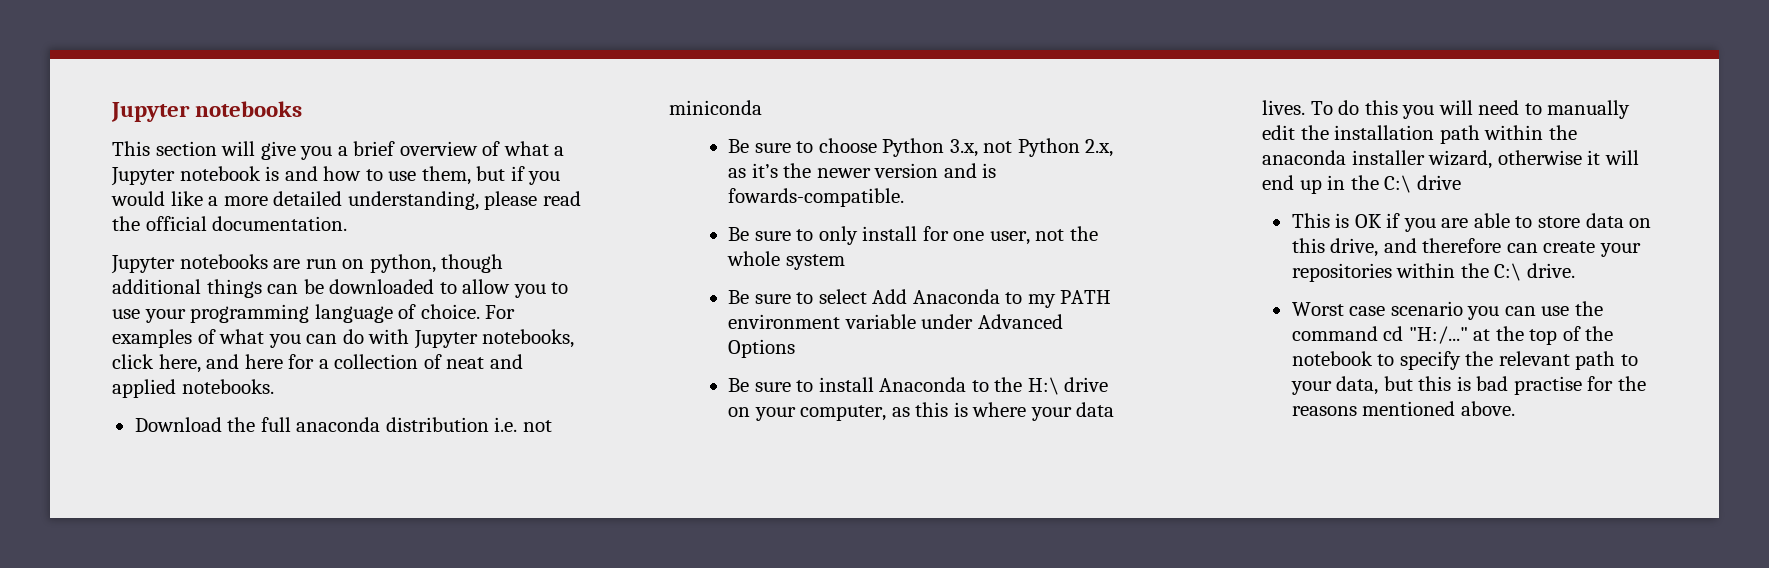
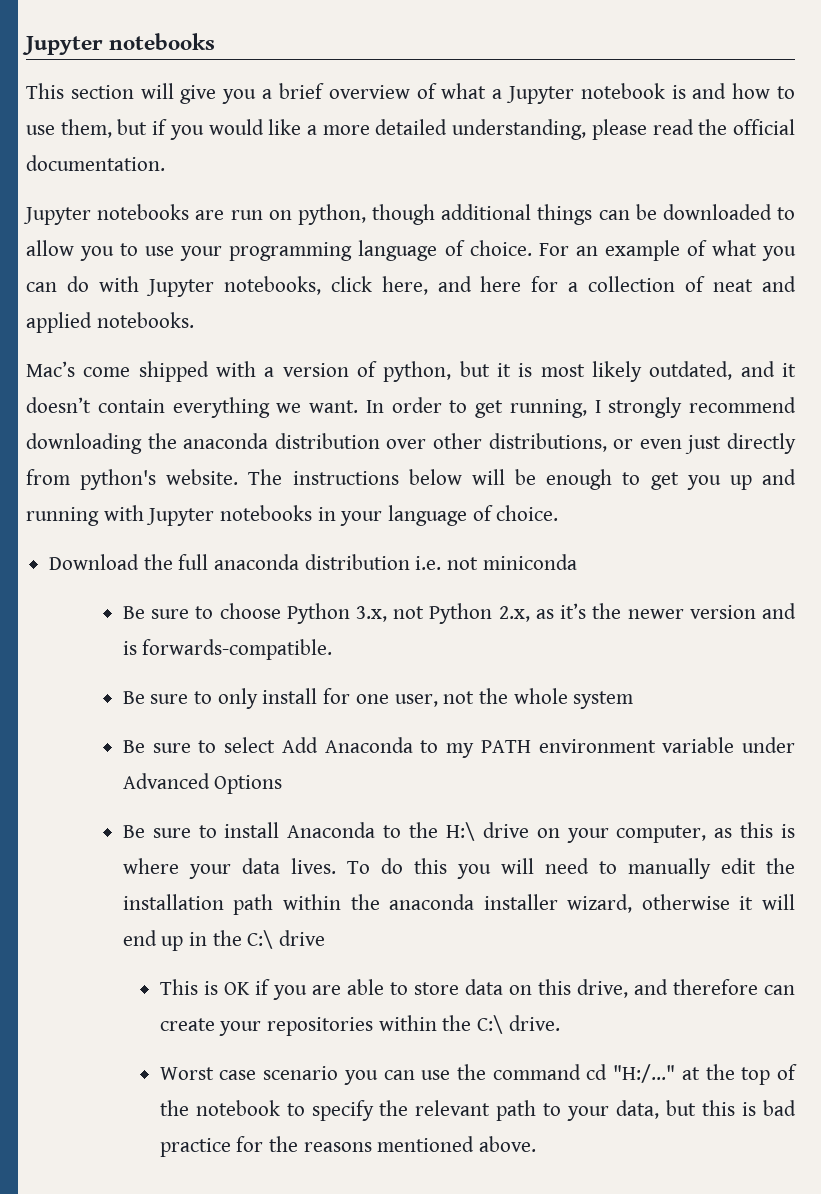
- For examples of what you can do with Jupyter notebooks, click here, and here for a collection of neat and applied notebooks.
+ For an example of what you can do with Jupyter notebooks, click here, and here for a collection of neat and applied notebooks.
+ Mac’s come shipped with a version of python, but it is most likely outdated, and it doesn’t contain everything we want. In order to get running, I strongly recommend downloading the anaconda distribution over other distributions, or even just directly from python's website. The instructions below will be enough to get you up and running with Jupyter notebooks in your language of choice.
- Be sure to choose Python 3.x, not Python 2.x, as it’s the newer version and is fowards-compatible.
+ Be sure to choose Python 3.x, not Python 2.x, as it’s the newer version and is forwards-compatible.
- Worst case scenario you can use the command cd "H:/..." at the top of the notebook to specify the relevant path to your data, but this is bad practise for the reasons mentioned above.
+ Worst case scenario you can use the command cd "H:/..." at the top of the notebook to specify the relevant path to your data, but this is bad practice for the reasons mentioned above.

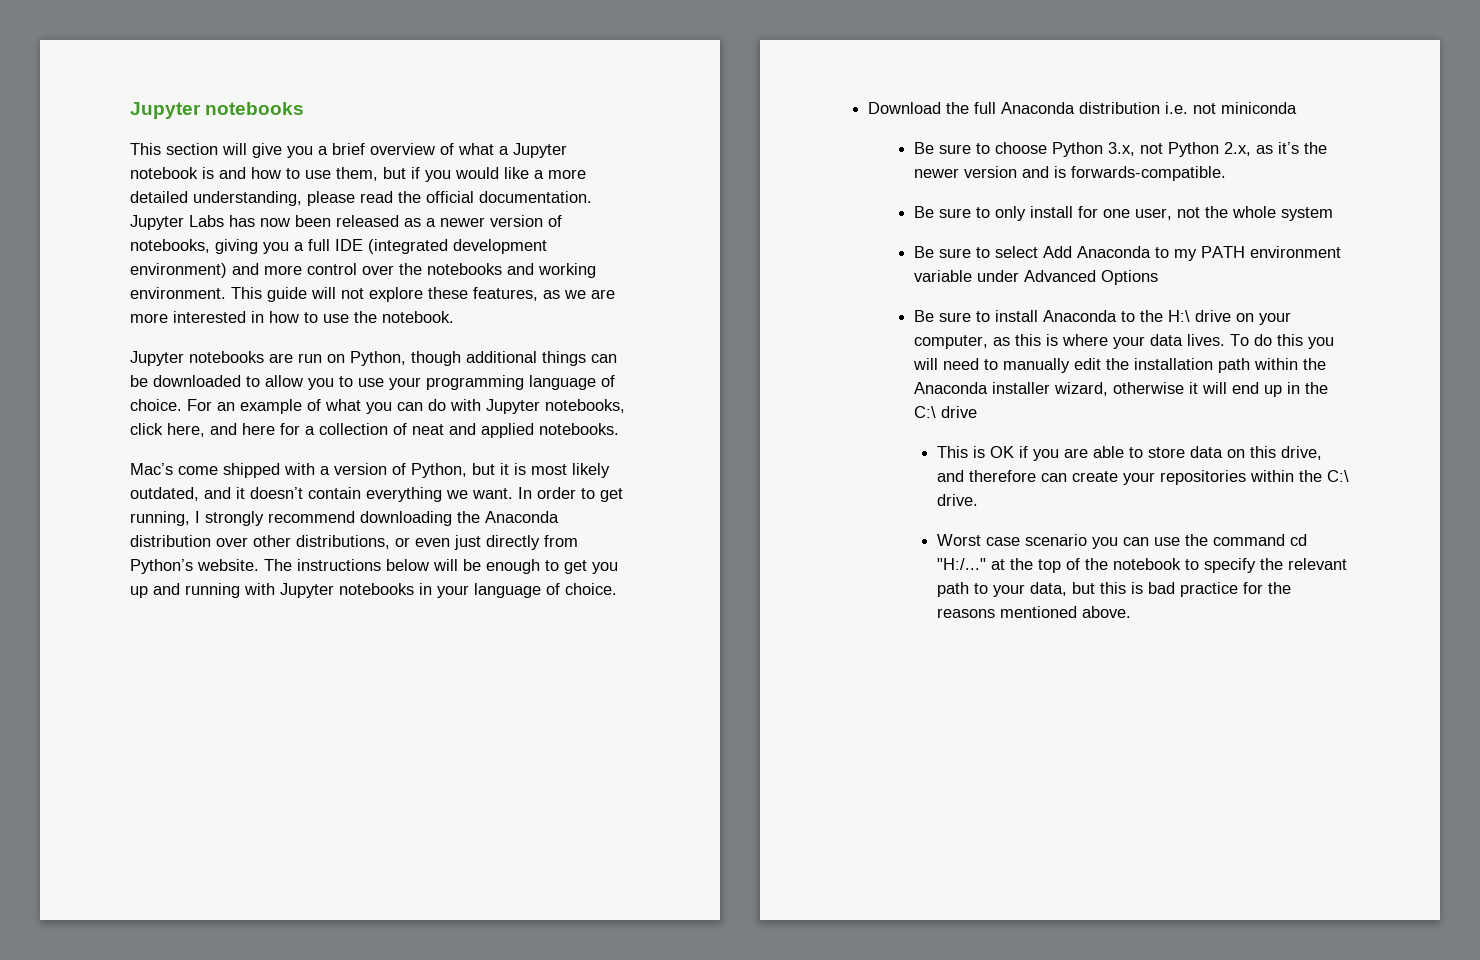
+ Jupyter Labs has now been released as a newer version of notebooks, giving you a full IDE (integrated development environment) and more control over the notebooks and working environment. This guide will not explore these features, as we are more interested in how to use the notebook.
- Jupyter notebooks are run on python, though additional things can be downloaded to allow you to use your programming language of choice.
+ Jupyter notebooks are run on Python, though additional things can be downloaded to allow you to use your programming language of choice.
- Mac’s come shipped with a version of python, but it is most likely outdated, and it doesn’t contain everything we want.
+ Mac’s come shipped with a version of Python, but it is most likely outdated, and it doesn’t contain everything we want.
- In order to get running, I strongly recommend downloading the anaconda distribution over other distributions, or even just directly from python's website.
+ In order to get running, I strongly recommend downloading the Anaconda distribution over other distributions, or even just directly from Python’s website.
- Download the full anaconda distribution i.e. not miniconda
+ Download the full Anaconda distribution i.e. not miniconda
- To do this you will need to manually edit the installation path within the anaconda installer wizard, otherwise it will end up in the C:\ drive
+ To do this you will need to manually edit the installation path within the Anaconda installer wizard, otherwise it will end up in the C:\ drive

